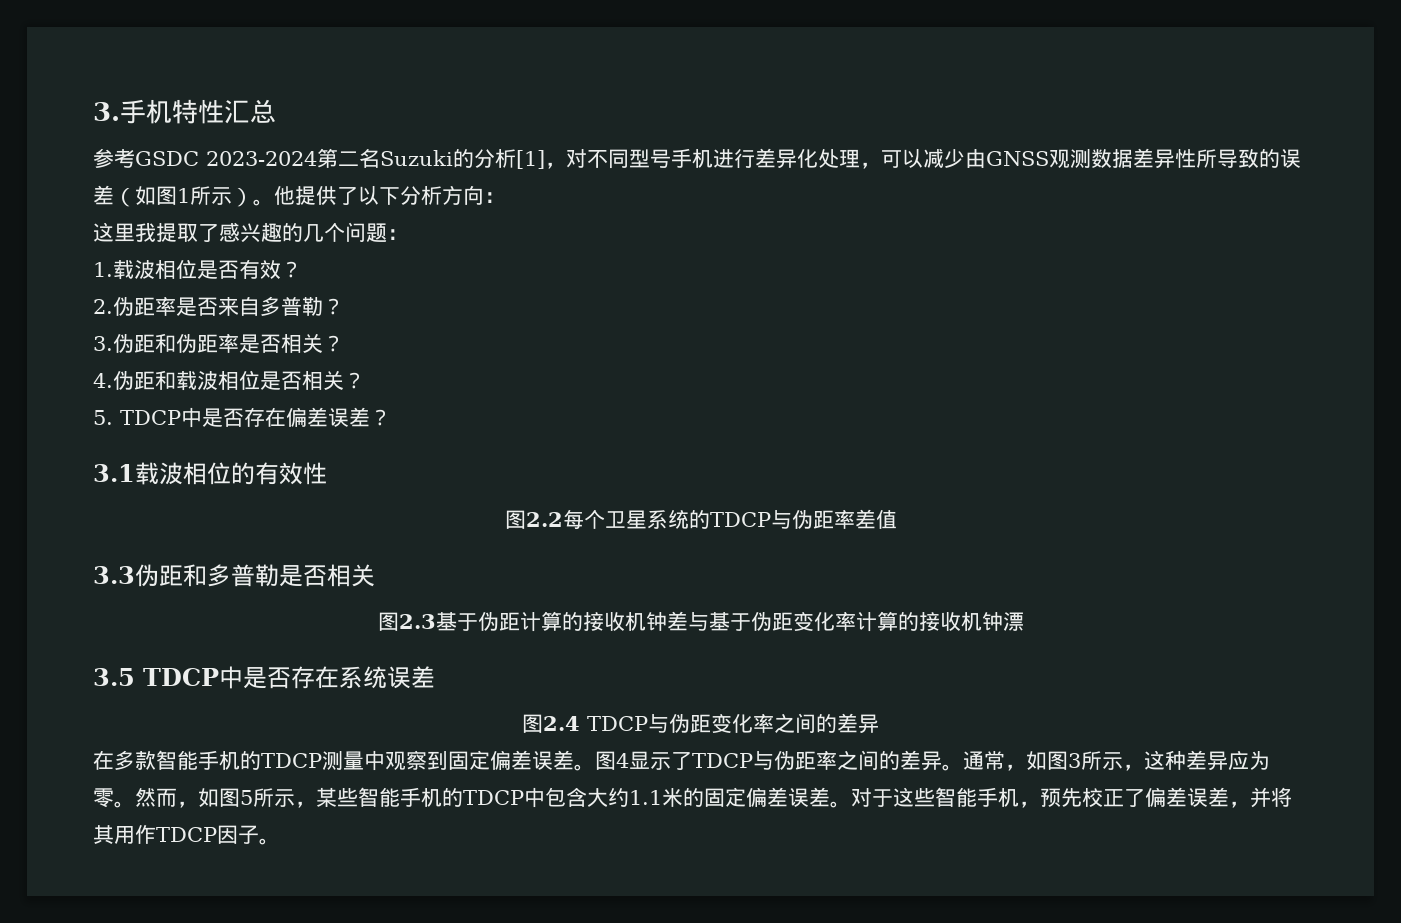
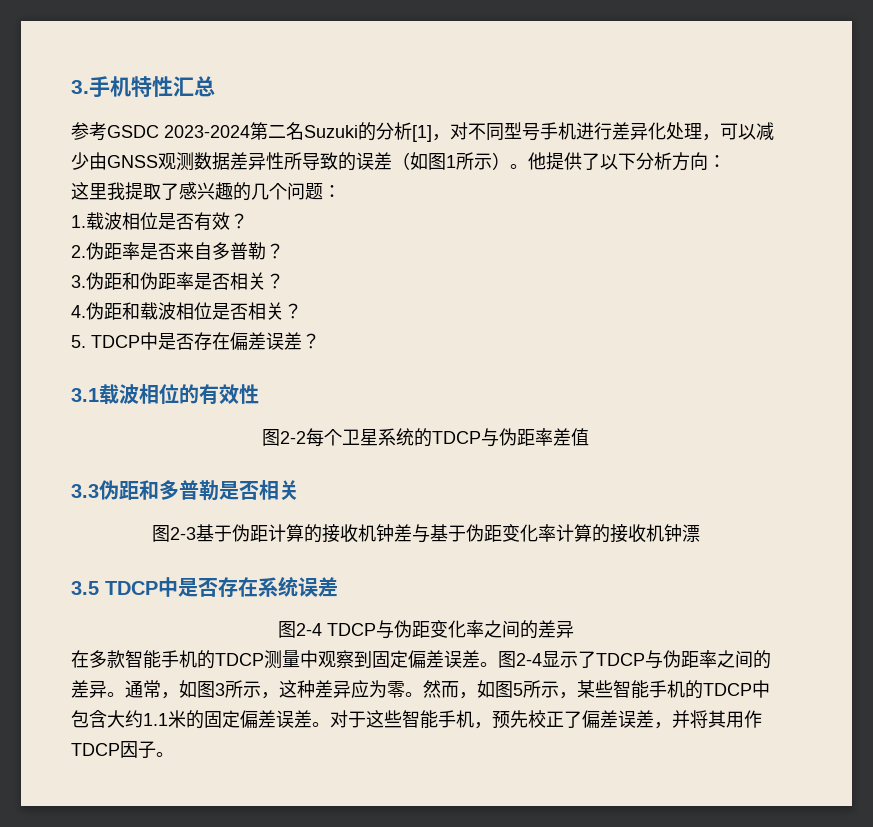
- 图2.2每个卫星系统的TDCP与伪距率差值
+ 图2-2每个卫星系统的TDCP与伪距率差值
- 图2.3基于伪距计算的接收机钟差与基于伪距变化率计算的接收机钟漂
+ 图2-3基于伪距计算的接收机钟差与基于伪距变化率计算的接收机钟漂
- 图2.4 TDCP与伪距变化率之间的差异
+ 图2-4 TDCP与伪距变化率之间的差异
- 图4显示了TDCP与伪距率之间的差异。
+ 图2-4显示了TDCP与伪距率之间的差异。

